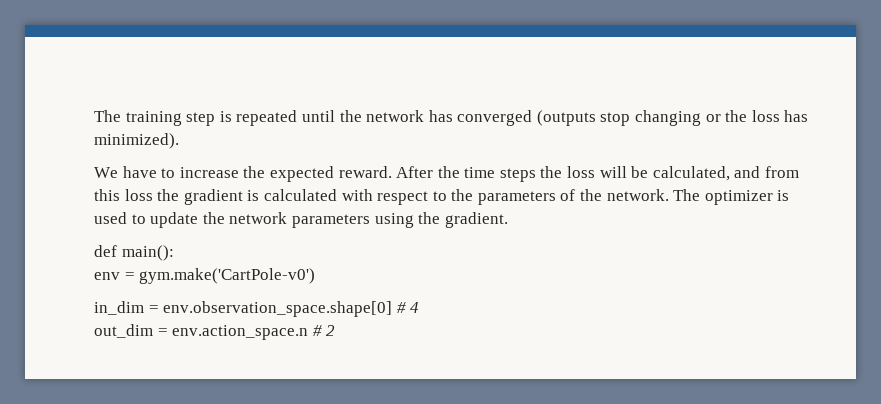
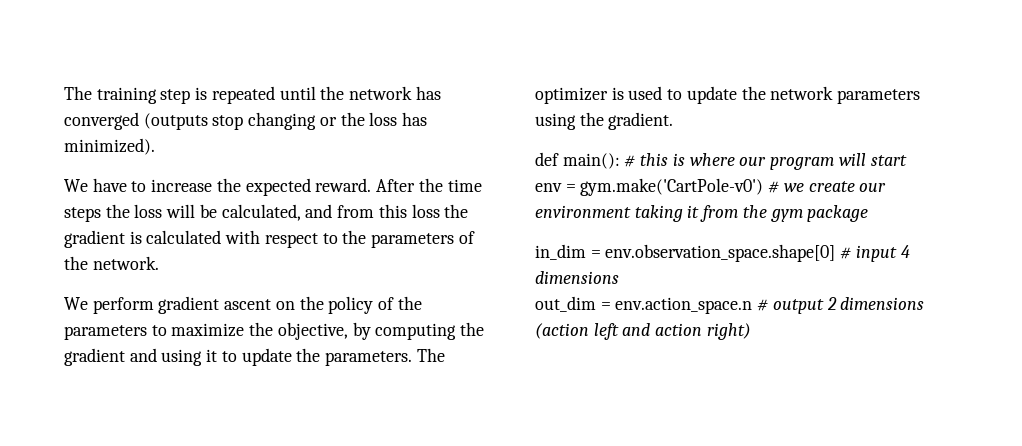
- After the time steps the loss will be calculated, and from this loss the gradient is calculated with respect to the parameters of the network. The optimizer is used to update the network parameters using the gradient.
+ After the time steps the loss will be calculated, and from this loss the gradient is calculated with respect to the parameters of the network.
+ We perform gradient ascent on the policy of the parameters to maximize the objective, by computing the gradient and using it to update the parameters. The optimizer is used to update the network parameters using the gradient.
- def main():
- env = gym.make('CartPole-v0')
+ def main(): # this is where our program will start
+ env = gym.make('CartPole-v0') # we create our environment taking it from the gym package
- in_dim = env.observation_space.shape[0] # 4
+ in_dim = env.observation_space.shape[0] # input 4 dimensions
- out_dim = env.action_space.n # 2
+ out_dim = env.action_space.n # output 2 dimensions (action left and action right)

